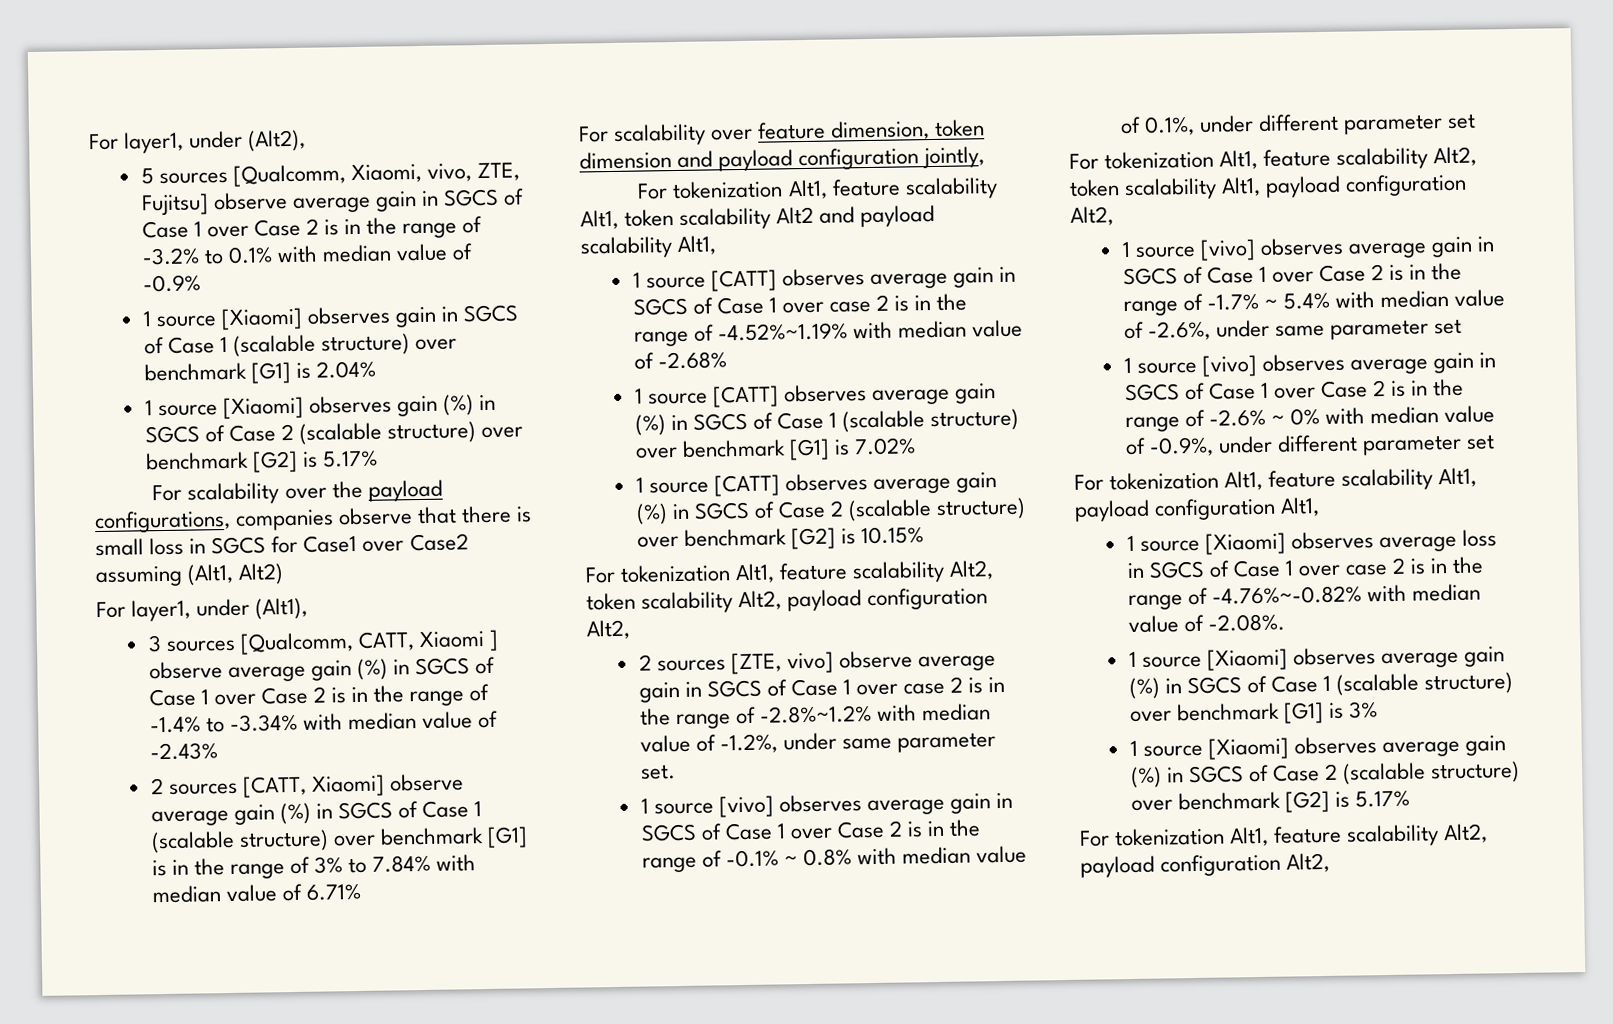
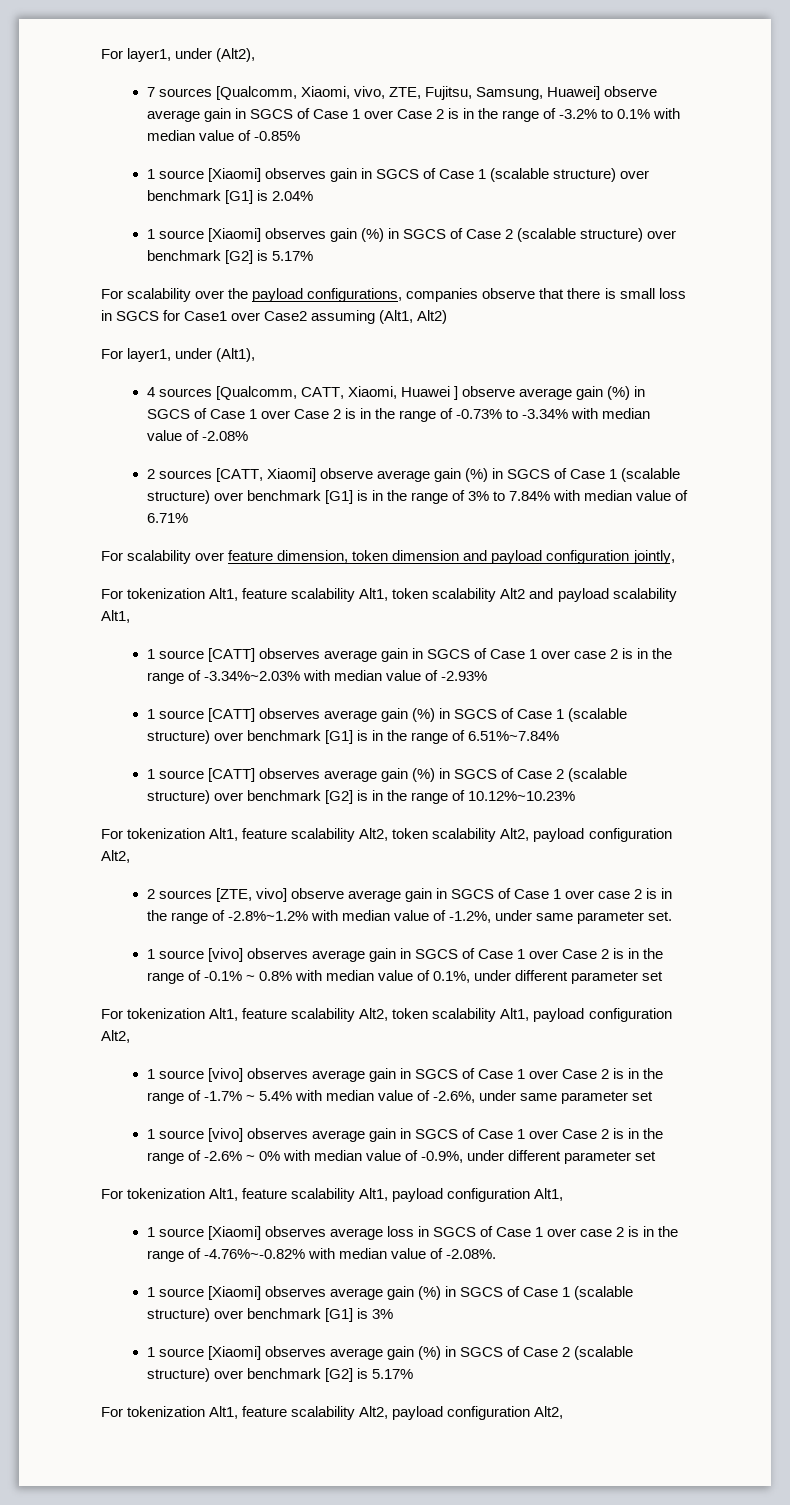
- 5 sources [Qualcomm, Xiaomi, vivo, ZTE, Fujitsu] observe average gain in SGCS of Case 1 over Case 2 is in the range of -3.2% to 0.1% with median value of -0.9%
+ 7 sources [Qualcomm, Xiaomi, vivo, ZTE, Fujitsu, Samsung, Huawei] observe average gain in SGCS of Case 1 over Case 2 is in the range of -3.2% to 0.1% with median value of -0.85%
- 3 sources [Qualcomm, CATT, Xiaomi ] observe average gain (%) in SGCS of Case 1 over Case 2 is in the range of -1.4% to -3.34% with median value of -2.43%
+ 4 sources [Qualcomm, CATT, Xiaomi, Huawei ] observe average gain (%) in SGCS of Case 1 over Case 2 is in the range of -0.73% to -3.34% with median value of -2.08%
- 1 source [CATT] observes average gain in SGCS of Case 1 over case 2 is in the range of -4.52%~1.19% with median value of -2.68%
+ 1 source [CATT] observes average gain in SGCS of Case 1 over case 2 is in the range of -3.34%~2.03% with median value of -2.93%
- 1 source [CATT] observes average gain (%) in SGCS of Case 1 (scalable structure) over benchmark [G1] is 7.02%
+ 1 source [CATT] observes average gain (%) in SGCS of Case 1 (scalable structure) over benchmark [G1] is in the range of 6.51%~7.84%
- 1 source [CATT] observes average gain (%) in SGCS of Case 2 (scalable structure) over benchmark [G2] is 10.15%
+ 1 source [CATT] observes average gain (%) in SGCS of Case 2 (scalable structure) over benchmark [G2] is in the range of 10.12%~10.23%

